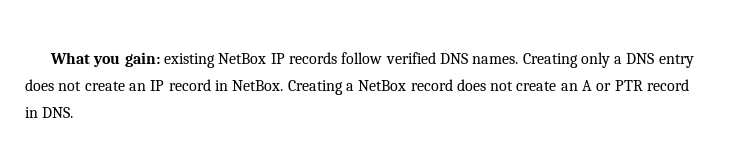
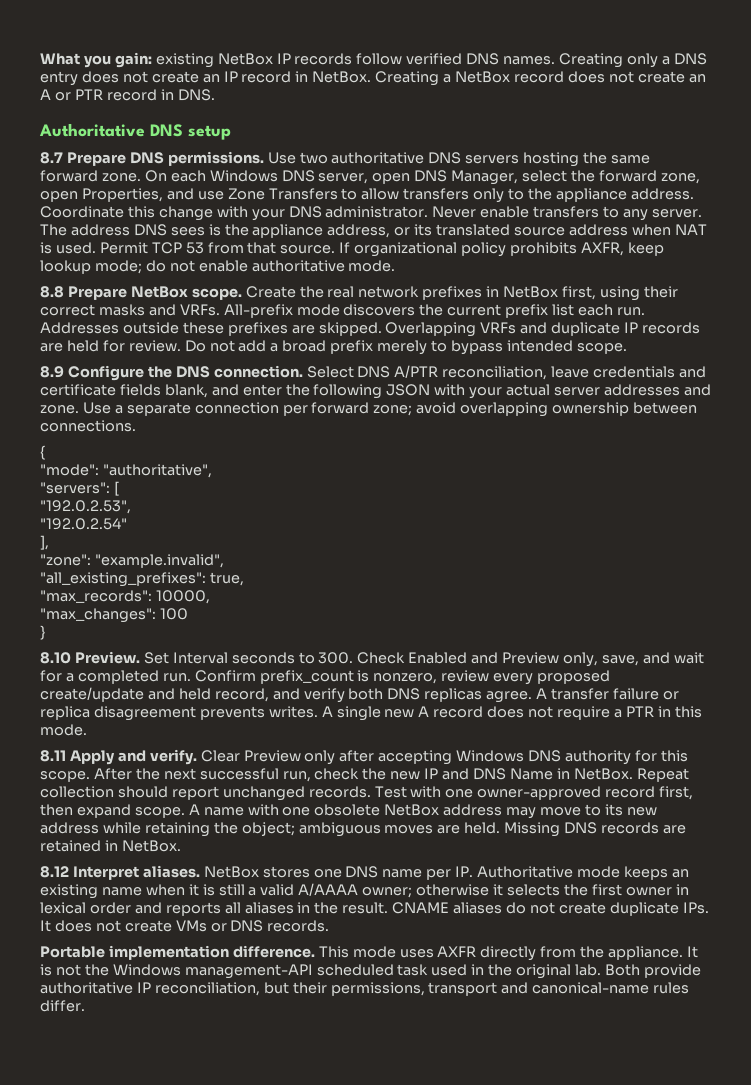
+ Authoritative DNS setup
+ 8.7 Prepare DNS permissions. Use two authoritative DNS servers hosting the same forward zone. On each Windows DNS server, open DNS Manager, select the forward zone, open Properties, and use Zone Transfers to allow transfers only to the appliance address. Coordinate this change with your DNS administrator. Never enable transfers to any server. The address DNS sees is the appliance address, or its translated source address when NAT is used. Permit TCP 53 from that source. If organizational policy prohibits AXFR, keep lookup mode; do not enable authoritative mode.
+ 8.8 Prepare NetBox scope. Create the real network prefixes in NetBox first, using their correct masks and VRFs. All-prefix mode discovers the current prefix list each run. Addresses outside these prefixes are skipped. Overlapping VRFs and duplicate IP records are held for review. Do not add a broad prefix merely to bypass intended scope.
+ 8.9 Configure the DNS connection. Select DNS A/PTR reconciliation, leave credentials and certificate fields blank, and enter the following JSON with your actual server addresses and zone. Use a separate connection per forward zone; avoid overlapping ownership between connections.
+ {
+ "mode": "authoritative",
+ "servers": [
+ "192.0.2.53",
+ "192.0.2.54"
+ ],
+ "zone": "example.invalid",
+ "all_existing_prefixes": true,
+ "max_records": 10000,
+ "max_changes": 100
+ }
+ 8.10 Preview. Set Interval seconds to 300. Check Enabled and Preview only, save, and wait for a completed run. Confirm prefix_count is nonzero, review every proposed create/update and held record, and verify both DNS replicas agree. A transfer failure or replica disagreement prevents writes. A single new A record does not require a PTR in this mode.
+ 8.11 Apply and verify. Clear Preview only after accepting Windows DNS authority for this scope. After the next successful run, check the new IP and DNS Name in NetBox. Repeat collection should report unchanged records. Test with one owner-approved record first, then expand scope. A name with one obsolete NetBox address may move to its new address while retaining the object; ambiguous moves are held. Missing DNS records are retained in NetBox.
+ 8.12 Interpret aliases. NetBox stores one DNS name per IP. Authoritative mode keeps an existing name when it is still a valid A/AAAA owner; otherwise it selects the first owner in lexical order and reports all aliases in the result. CNAME aliases do not create duplicate IPs. It does not create VMs or DNS records.
+ Portable implementation difference. This mode uses AXFR directly from the appliance. It is not the Windows management-API scheduled task used in the original lab. Both provide authoritative IP reconciliation, but their permissions, transport and canonical-name rules differ.

